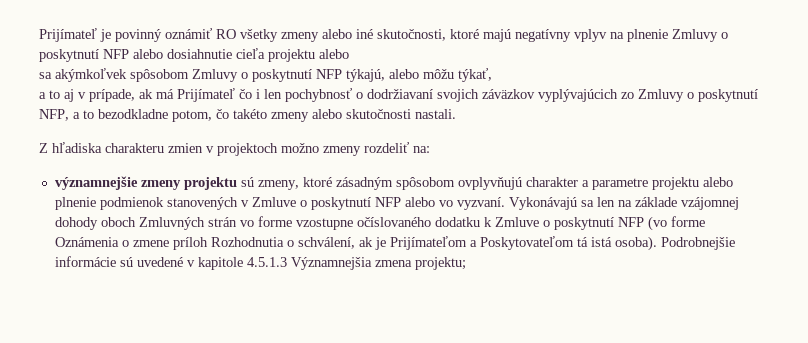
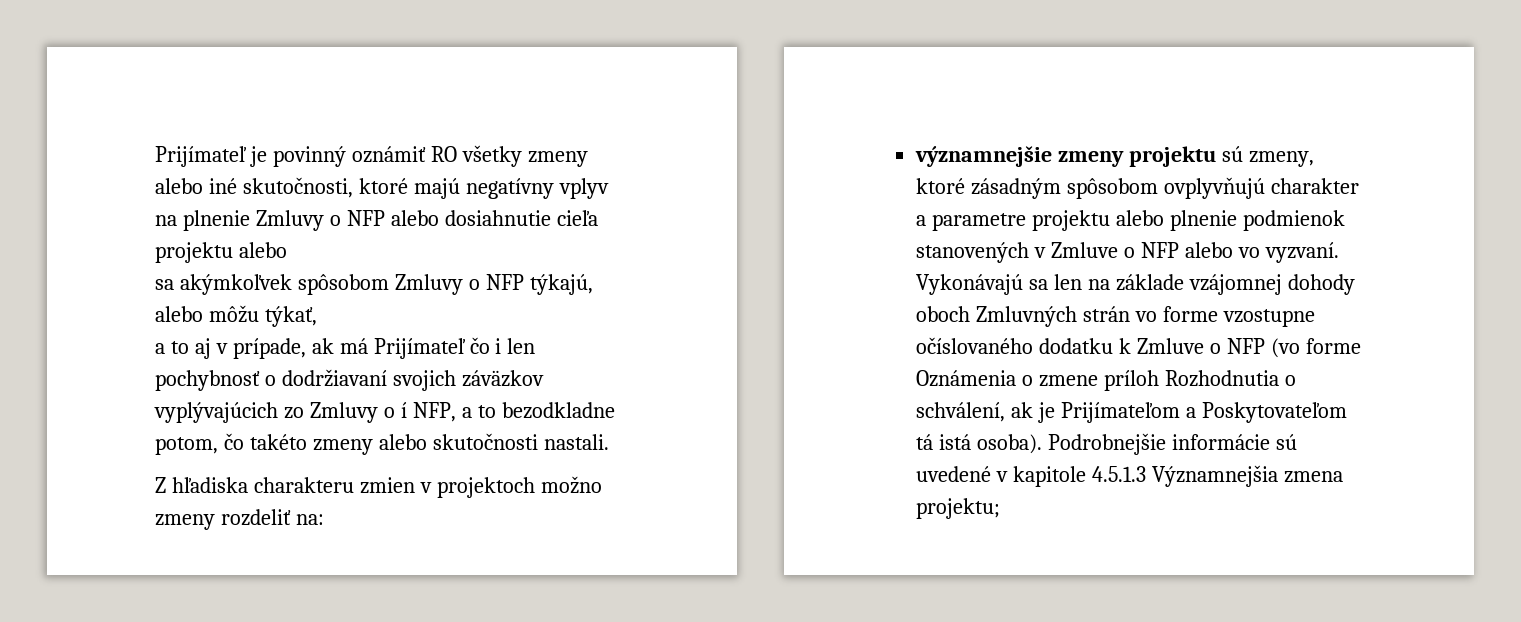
- Prijímateľ je povinný oznámiť RO všetky zmeny alebo iné skutočnosti, ktoré majú negatívny vplyv na plnenie Zmluvy o poskytnutí NFP alebo dosiahnutie cieľa projektu alebo
+ Prijímateľ je povinný oznámiť RO všetky zmeny alebo iné skutočnosti, ktoré majú negatívny vplyv na plnenie Zmluvy o NFP alebo dosiahnutie cieľa projektu alebo
- sa akýmkoľvek spôsobom Zmluvy o poskytnutí NFP týkajú, alebo môžu týkať,
+ sa akýmkoľvek spôsobom Zmluvy o NFP týkajú, alebo môžu týkať,
- a to aj v prípade, ak má Prijímateľ čo i len pochybnosť o dodržiavaní svojich záväzkov vyplývajúcich zo Zmluvy o poskytnutí NFP, a to bezodkladne potom, čo takéto zmeny alebo skutočnosti nastali.
+ a to aj v prípade, ak má Prijímateľ čo i len pochybnosť o dodržiavaní svojich záväzkov vyplývajúcich zo Zmluvy o í NFP, a to bezodkladne potom, čo takéto zmeny alebo skutočnosti nastali.
- významnejšie zmeny projektu sú zmeny, ktoré zásadným spôsobom ovplyvňujú charakter a parametre projektu alebo plnenie podmienok stanovených v Zmluve o poskytnutí NFP alebo vo vyzvaní.
+ významnejšie zmeny projektu sú zmeny, ktoré zásadným spôsobom ovplyvňujú charakter a parametre projektu alebo plnenie podmienok stanovených v Zmluve o NFP alebo vo vyzvaní.
- Vykonávajú sa len na základe vzájomnej dohody oboch Zmluvných strán vo forme vzostupne očíslovaného dodatku k Zmluve o poskytnutí NFP (vo forme Oznámenia o zmene príloh Rozhodnutia o schválení, ak je Prijímateľom a Poskytovateľom tá istá osoba).
+ Vykonávajú sa len na základe vzájomnej dohody oboch Zmluvných strán vo forme vzostupne očíslovaného dodatku k Zmluve o NFP (vo forme Oznámenia o zmene príloh Rozhodnutia o schválení, ak je Prijímateľom a Poskytovateľom tá istá osoba).

